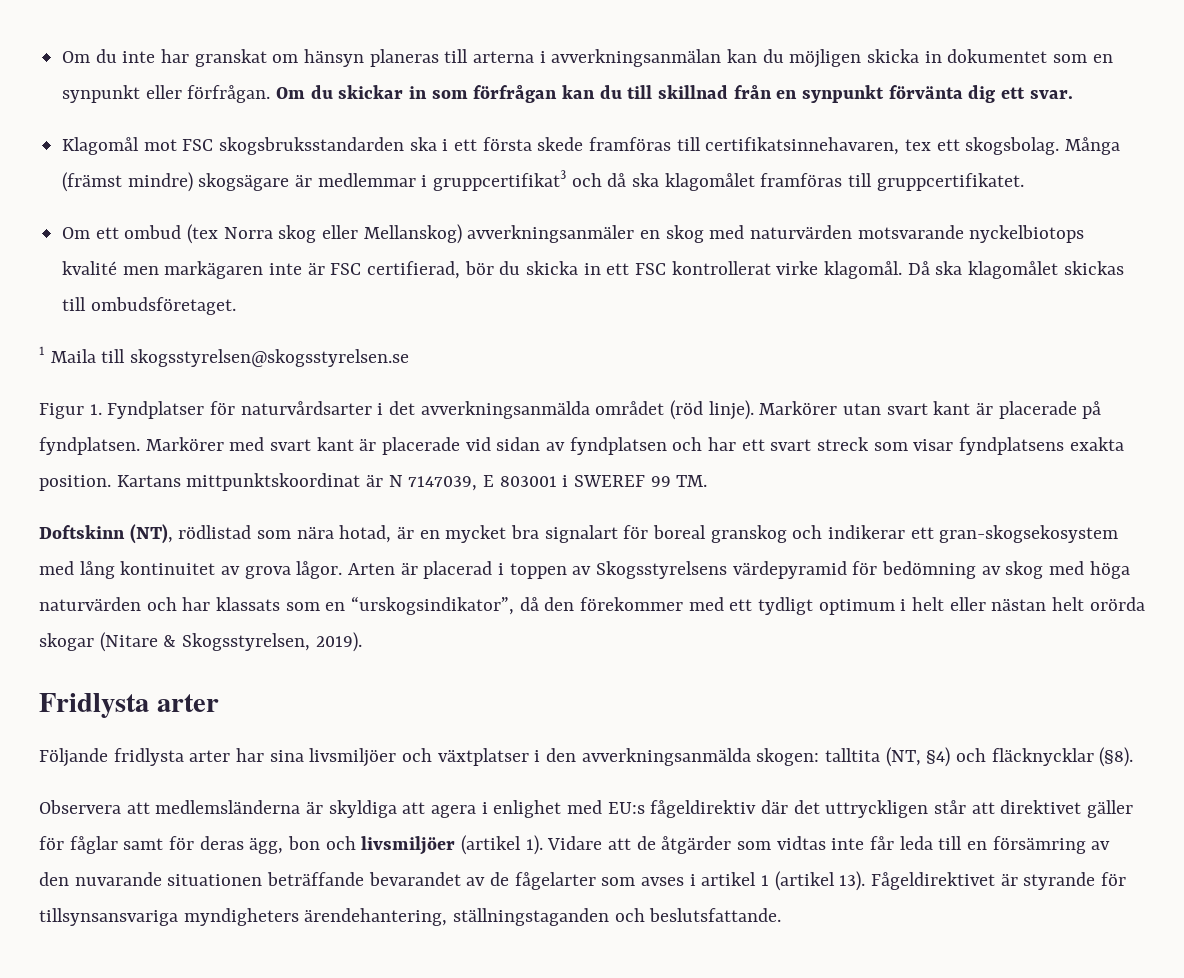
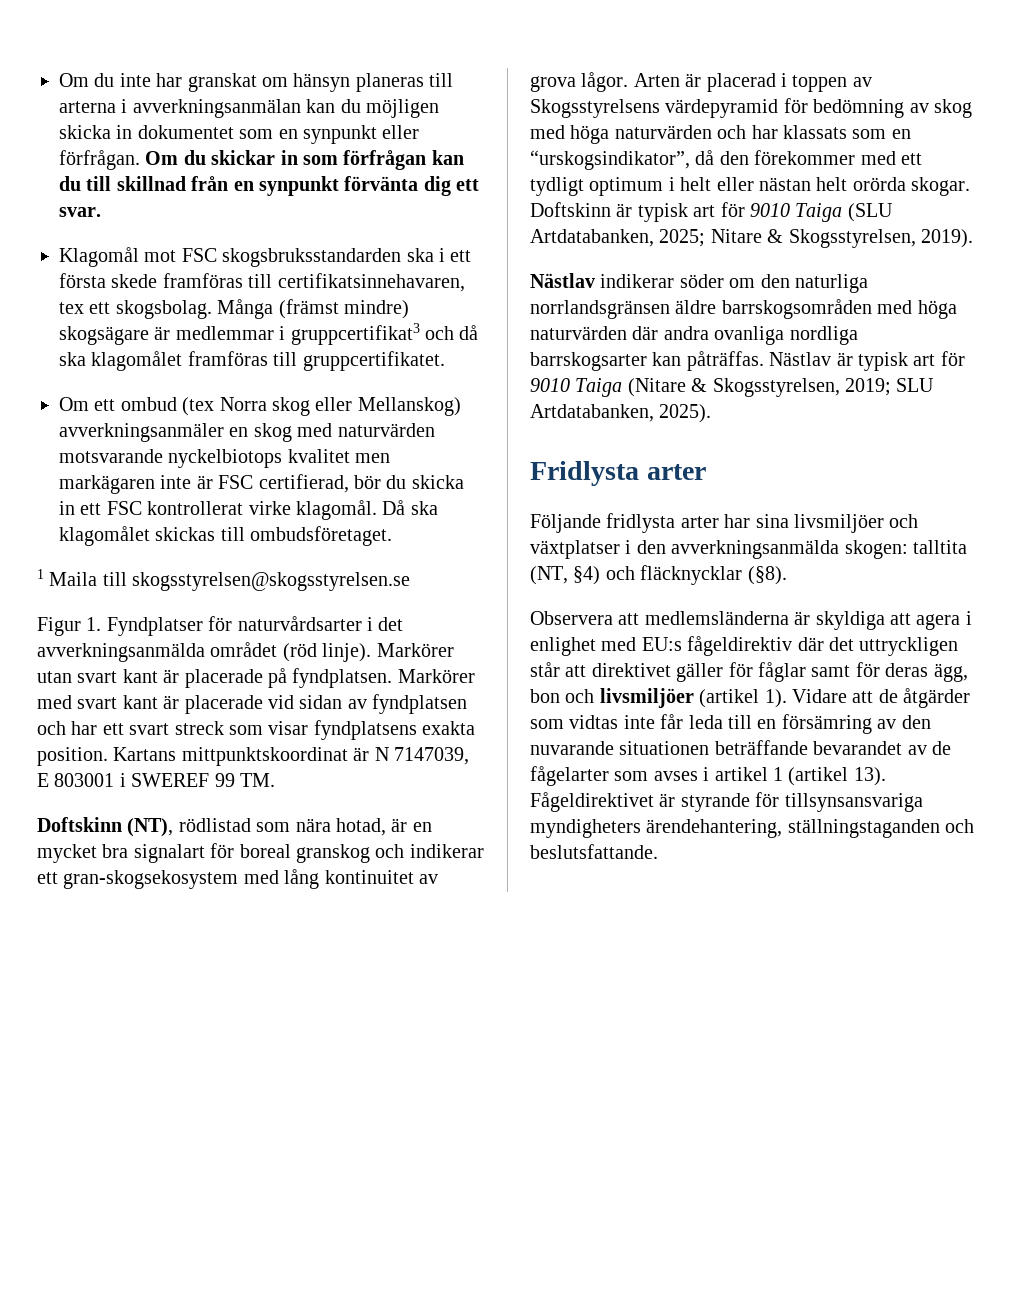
- Om ett ombud (tex Norra skog eller Mellanskog) avverkningsanmäler en skog med naturvärden motsvarande nyckelbiotops kvalité men markägaren inte är FSC certifierad, bör du skicka in ett FSC kontrollerat virke klagomål.
+ Om ett ombud (tex Norra skog eller Mellanskog) avverkningsanmäler en skog med naturvärden motsvarande nyckelbiotops kvalitet men markägaren inte är FSC certifierad, bör du skicka in ett FSC kontrollerat virke klagomål.
- Arten är placerad i toppen av Skogsstyrelsens värdepyramid för bedömning av skog med höga naturvärden och har klassats som en “urskogsindikator”, då den förekommer med ett tydligt optimum i helt eller nästan helt orörda skogar (Nitare & Skogsstyrelsen, 2019).
+ Arten är placerad i toppen av Skogsstyrelsens värdepyramid för bedömning av skog med höga naturvärden och har klassats som en “urskogsindikator”, då den förekommer med ett tydligt optimum i helt eller nästan helt orörda skogar. Doftskinn är typisk art för 9010 Taiga (SLU Artdatabanken, 2025; Nitare & Skogsstyrelsen, 2019).
+ Nästlav indikerar söder om den naturliga norrlandsgränsen äldre barrskogsområden med höga naturvärden där andra ovanliga nordliga barrskogsarter kan påträffas. Nästlav är typisk art för 9010 Taiga (Nitare & Skogsstyrelsen, 2019; SLU Artdatabanken, 2025).

